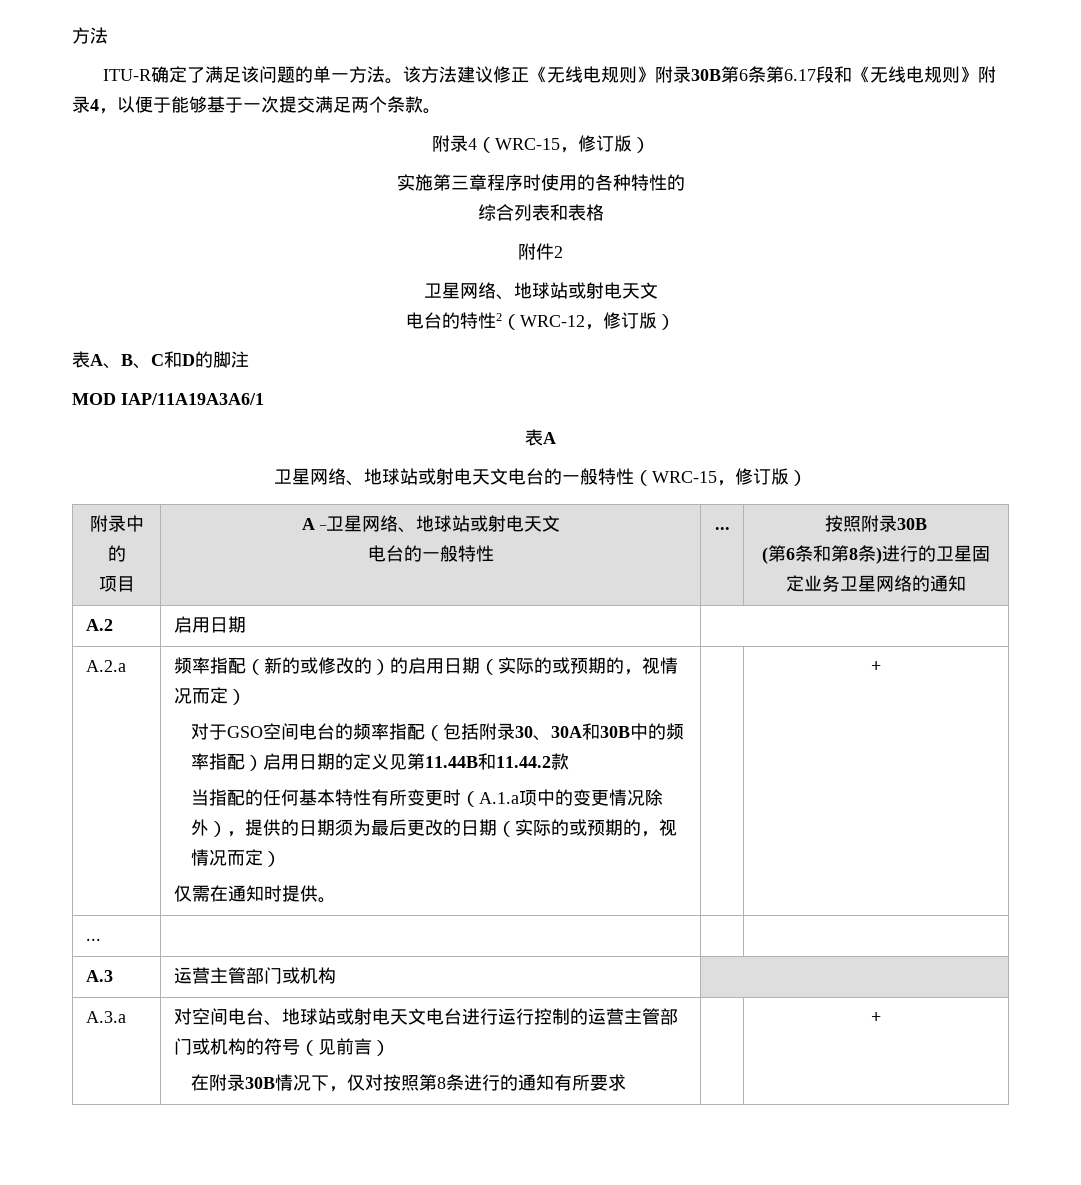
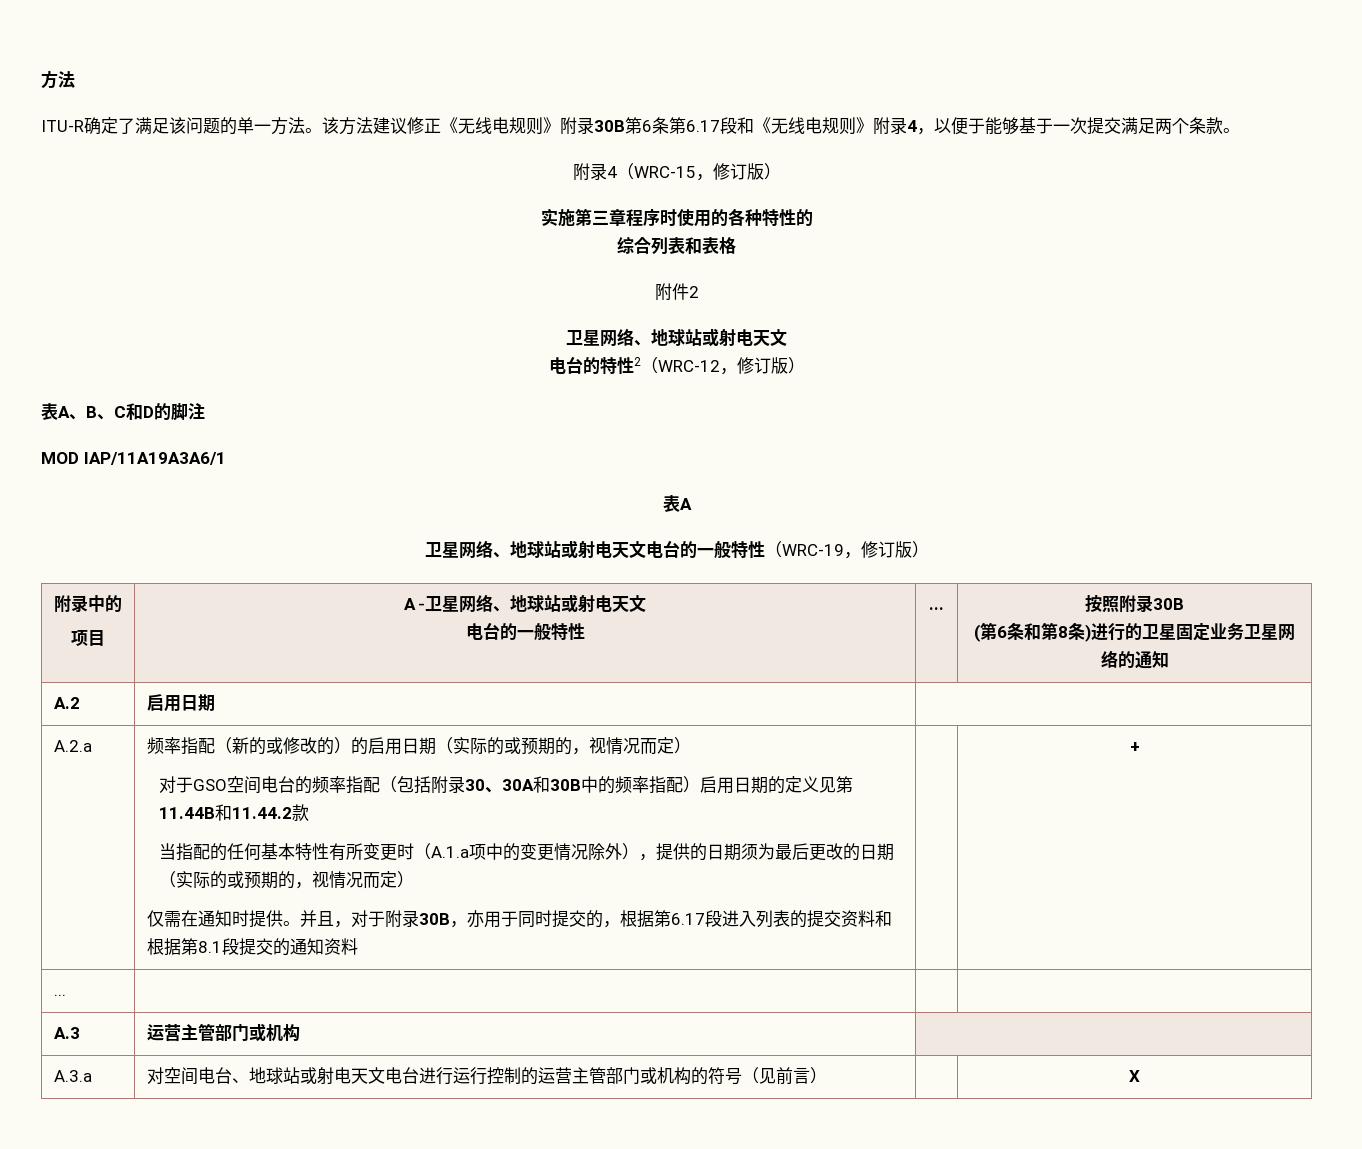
- 卫星网络、地球站或射电天文电台的一般特性（WRC-15，修订版）
+ 卫星网络、地球站或射电天文电台的一般特性（WRC-19，修订版）
+ 并且，对于附录30B，亦用于同时提交的，根据第6.17段进入列表的提交资料和根据第8.1段提交的通知资料
- A.3.a | 对空间电台、地球站或射电天文电台进行运行控制的运营主管部门或机构的符号（见前言）
- 在附录30B情况下，仅对按照第8条进行的通知有所要求 | | +
+ A.3.a | 对空间电台、地球站或射电天文电台进行运行控制的运营主管部门或机构的符号（见前言） | | X

